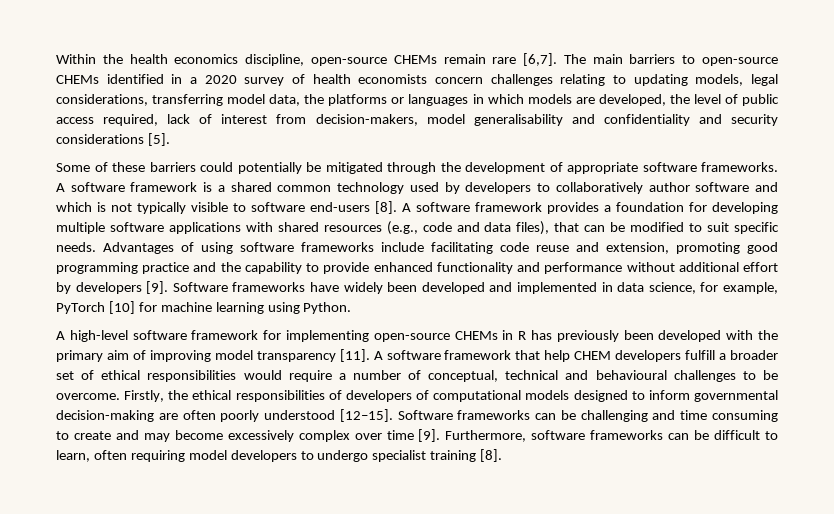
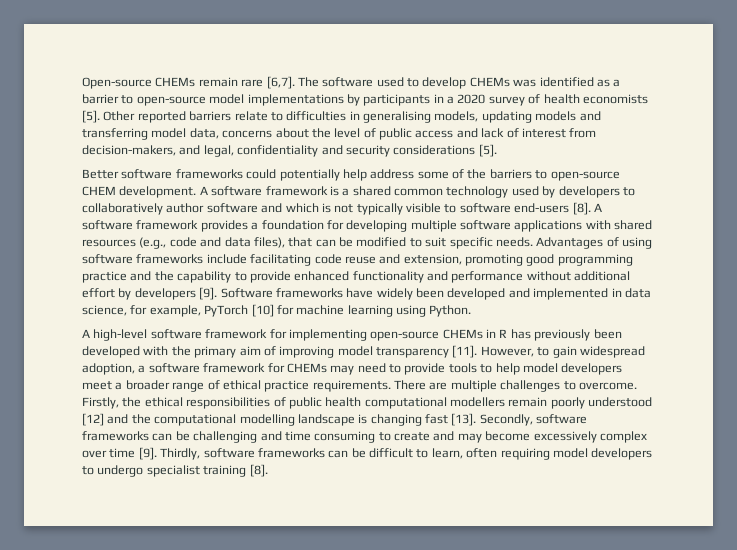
- Within the health economics discipline, open-source CHEMs remain rare [6,7].
+ Open-source CHEMs remain rare [6,7].
- The main barriers to open-source CHEMs identified in a 2020 survey of health economists concern challenges relating to updating models, legal considerations, transferring model data, the platforms or languages in which models are developed, the level of public access required, lack of interest from decision-makers, model generalisability and confidentiality and security considerations [5].
+ The software used to develop CHEMs was identified as a barrier to open-source model implementations by participants in a 2020 survey of health economists [5]. Other reported barriers relate to difficulties in generalising models, updating models and transferring model data, concerns about the level of public access and lack of interest from decision-makers, and legal, confidentiality and security considerations [5].
- Some of these barriers could potentially be mitigated through the development of appropriate software frameworks.
+ Better software frameworks could potentially help address some of the barriers to open-source CHEM development.
- A software framework that help CHEM developers fulfill a broader set of ethical responsibilities would require a number of conceptual, technical and behavioural challenges to be overcome.
+ However, to gain widespread adoption, a software framework for CHEMs may need to provide tools to help model developers meet a broader range of ethical practice requirements. There are multiple challenges to overcome.
- Firstly, the ethical responsibilities of developers of computational models designed to inform governmental decision-making are often poorly understood [12–15]. Software frameworks can be challenging and time consuming to create and may become excessively complex over time [9].
+ Firstly, the ethical responsibilities of public health computational modellers remain poorly understood [12] and the computational modelling landscape is changing fast [13]. Secondly, software frameworks can be challenging and time consuming to create and may become excessively complex over time [9].
- Furthermore, software frameworks can be difficult to learn, often requiring model developers to undergo specialist training [8].
+ Thirdly, software frameworks can be difficult to learn, often requiring model developers to undergo specialist training [8].

